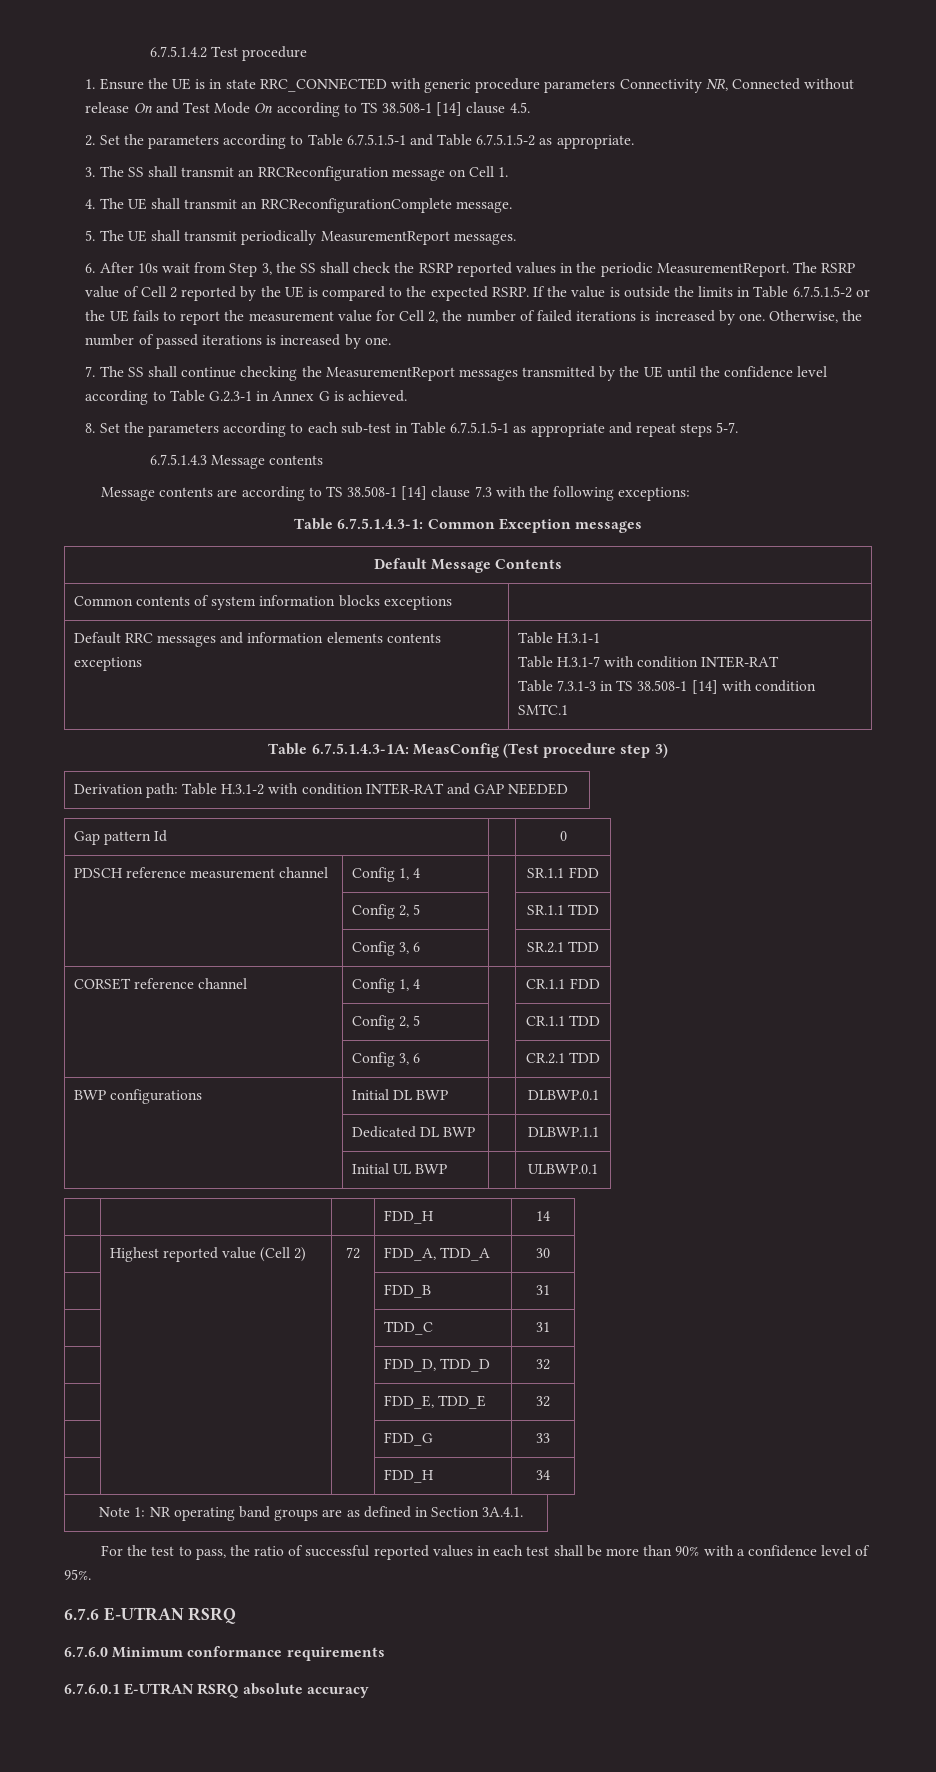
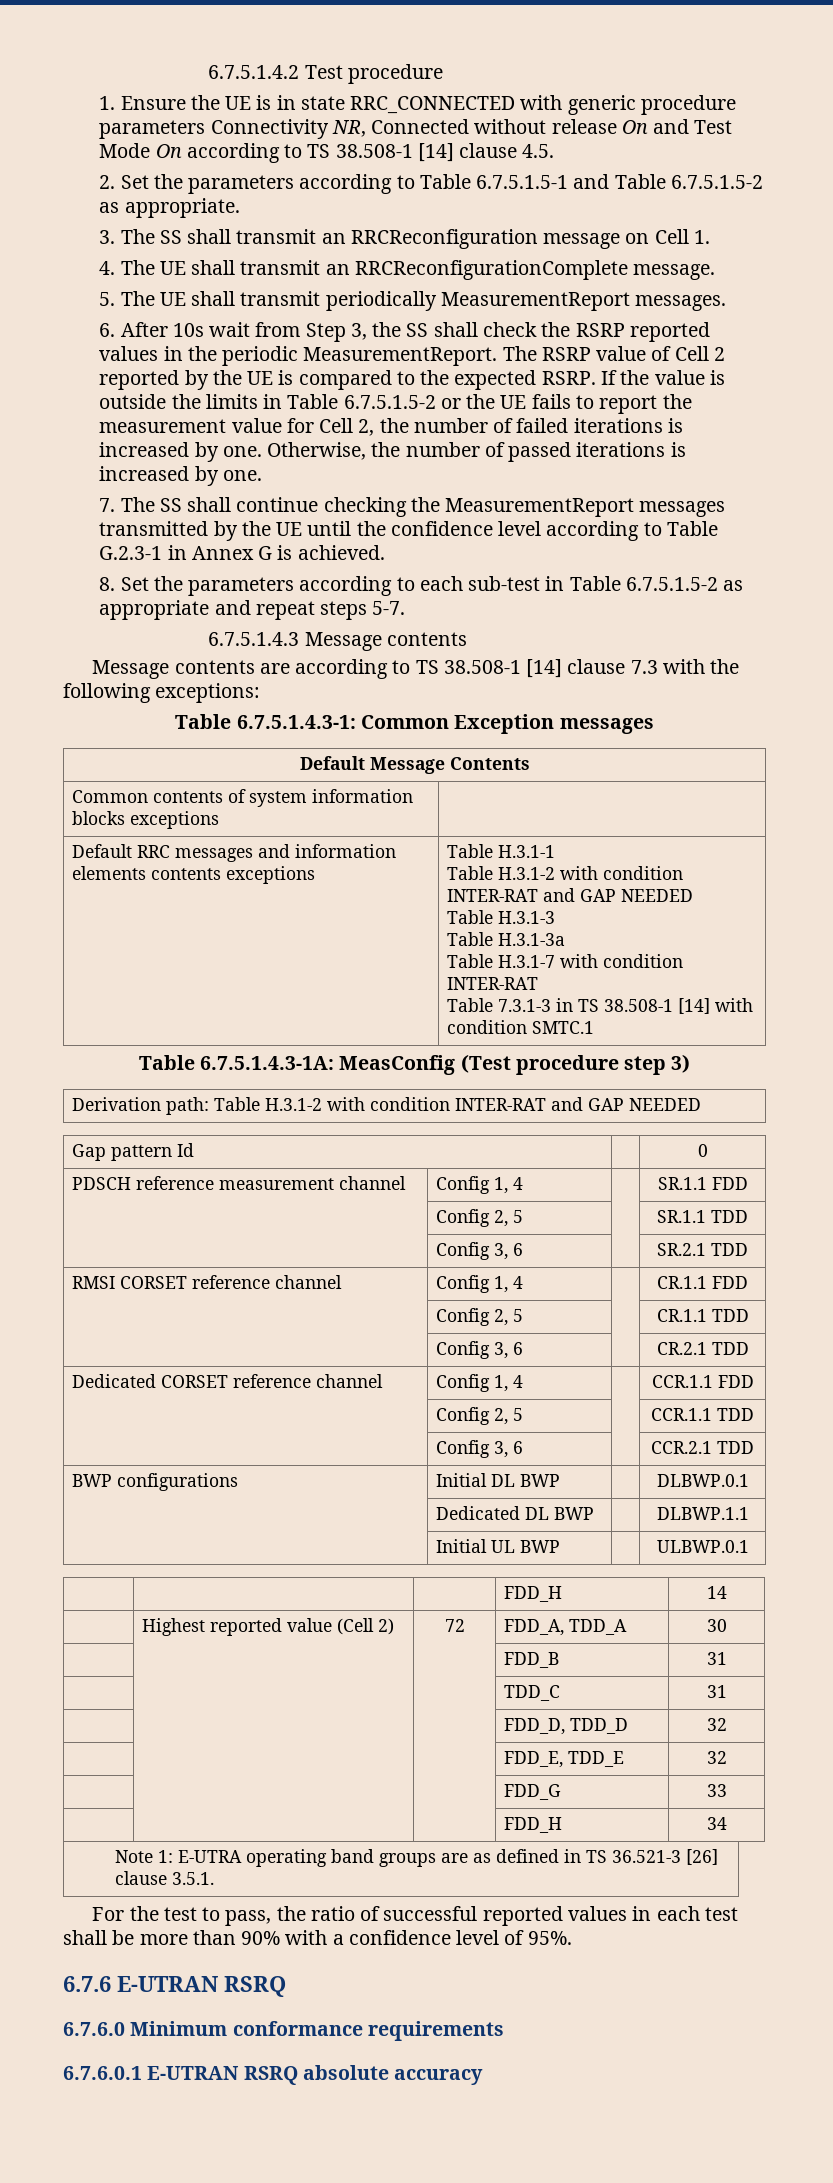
- 8. Set the parameters according to each sub-test in Table 6.7.5.1.5-1 as appropriate and repeat steps 5-7.
+ 8. Set the parameters according to each sub-test in Table 6.7.5.1.5-2 as appropriate and repeat steps 5-7.
  Default RRC messages and information elements contents exceptions | Table H.3.1-1
+ Table H.3.1-2 with condition INTER-RAT and GAP NEEDED
+ Table H.3.1-3
+ Table H.3.1-3a
- CORSET reference channel | Config 1, 4 | | CR.1.1 FDD
+ RMSI CORSET reference channel | Config 1, 4 | | CR.1.1 FDD
+ Dedicated CORSET reference channel | Config 1, 4 | | CCR.1.1 FDD
+ | Config 2, 5 | | CCR.1.1 TDD
+ | Config 3, 6 | | CCR.2.1 TDD
- Note 1: NR operating band groups are as defined in Section 3A.4.1.
+ Note 1: E-UTRA operating band groups are as defined in TS 36.521-3 [26] clause 3.5.1.

